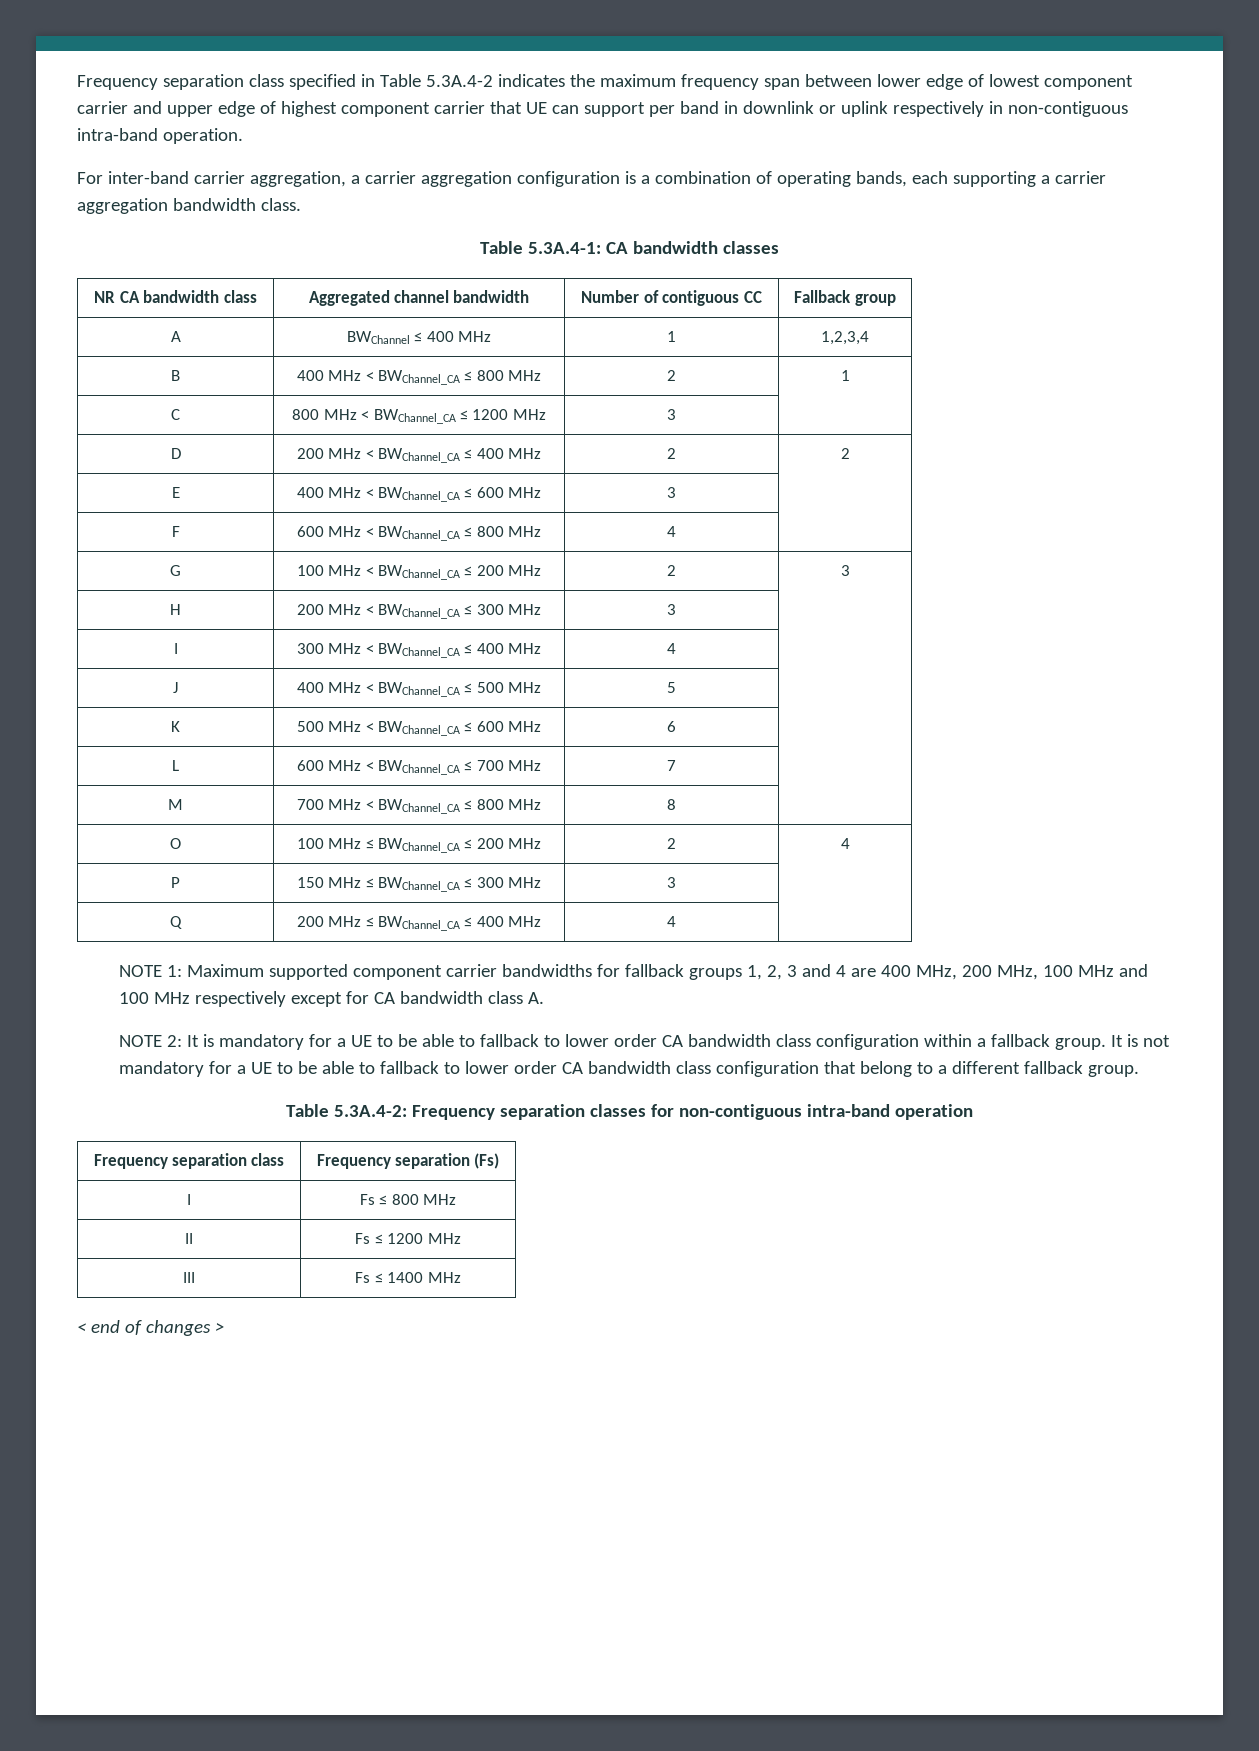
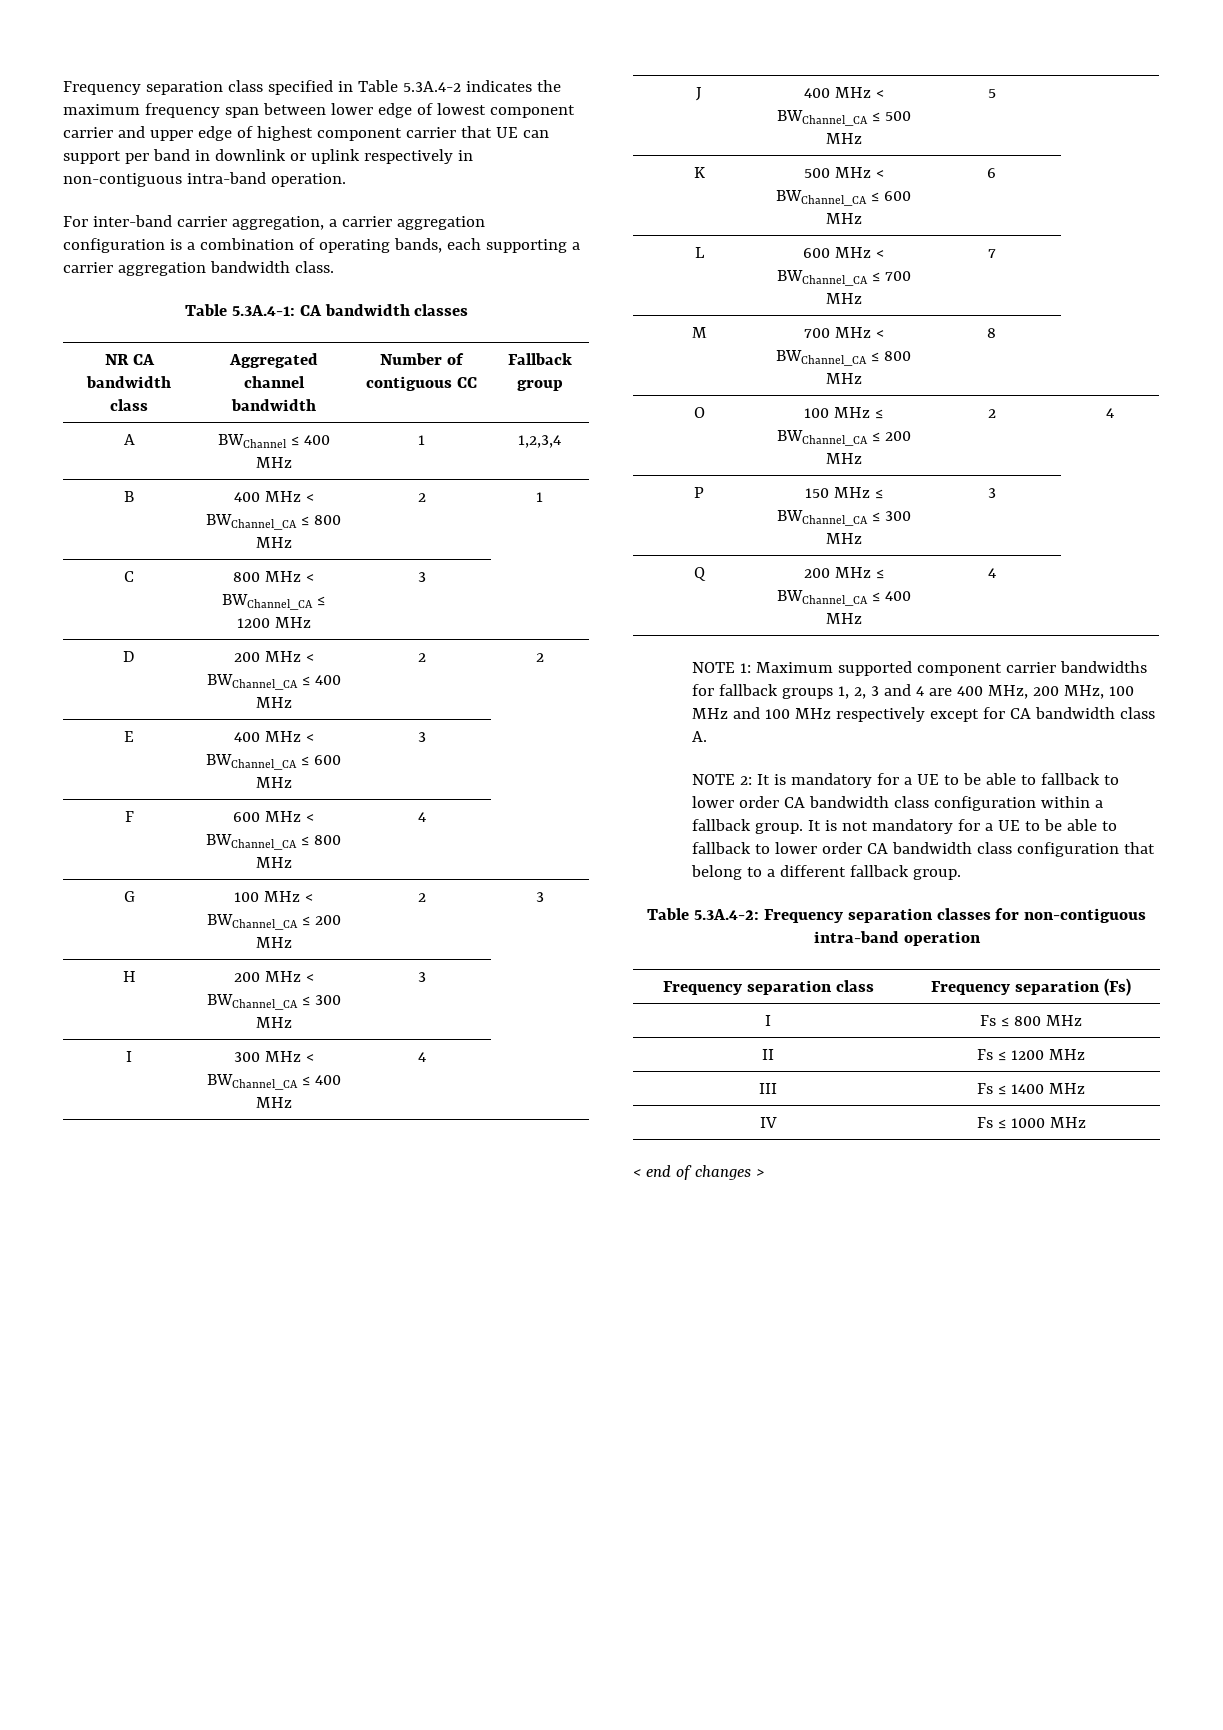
+ IV | Fs ≤ 1000 MHz

